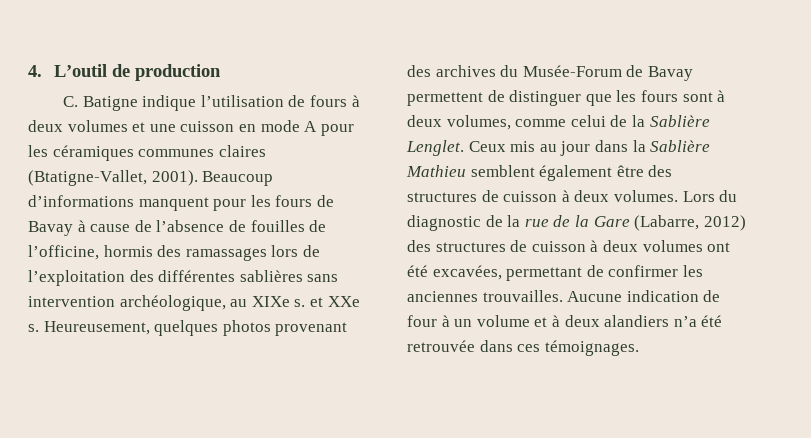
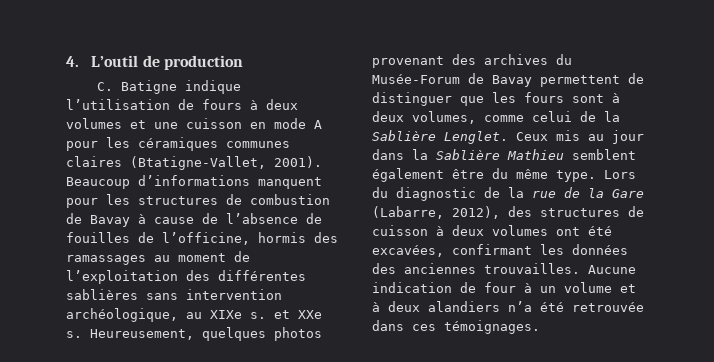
- Beaucoup d’informations manquent pour les fours de Bavay à cause de l’absence de fouilles de l’officine, hormis des ramassages lors de l’exploitation des différentes sablières sans intervention archéologique, au XIXe s. et XXe s.
+ Beaucoup d’informations manquent pour les structures de combustion de Bavay à cause de l’absence de fouilles de l’officine, hormis des ramassages au moment de l’exploitation des différentes sablières sans intervention archéologique, au XIXe s. et XXe s.
- Ceux mis au jour dans la Sablière Mathieu semblent également être des structures de cuisson à deux volumes.
+ Ceux mis au jour dans la Sablière Mathieu semblent également être du même type.
- Lors du diagnostic de la rue de la Gare (Labarre, 2012) des structures de cuisson à deux volumes ont été excavées, permettant de confirmer les anciennes trouvailles.
+ Lors du diagnostic de la rue de la Gare (Labarre, 2012), des structures de cuisson à deux volumes ont été excavées, confirmant les données des anciennes trouvailles.

